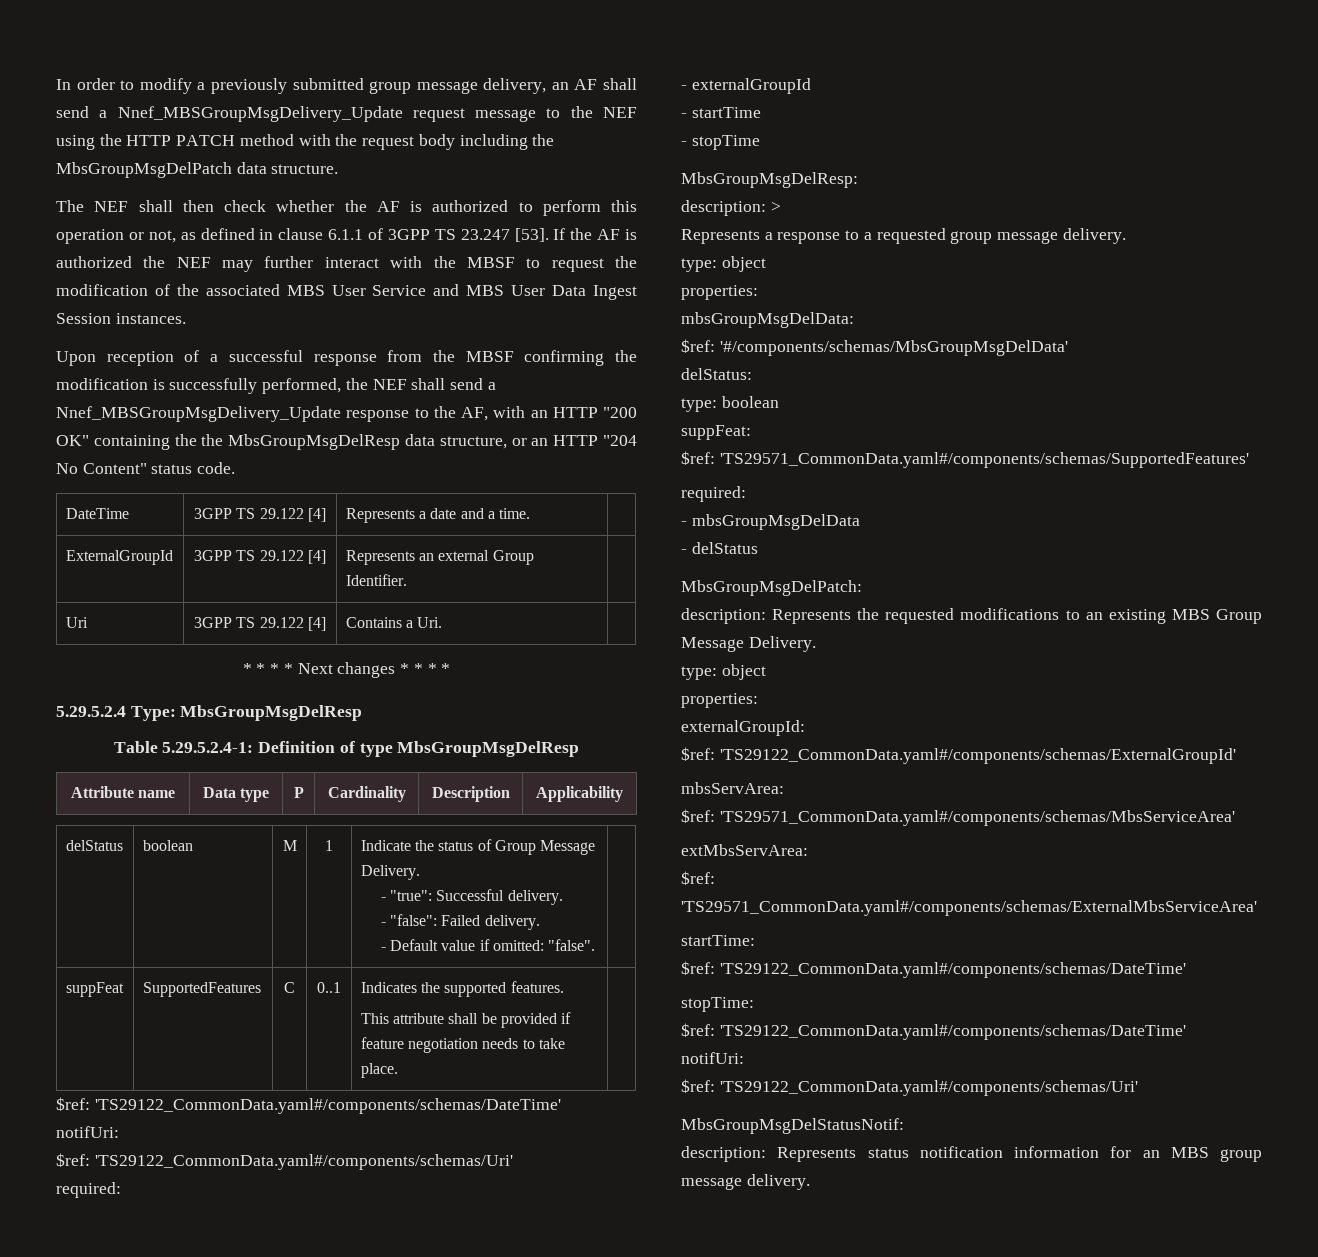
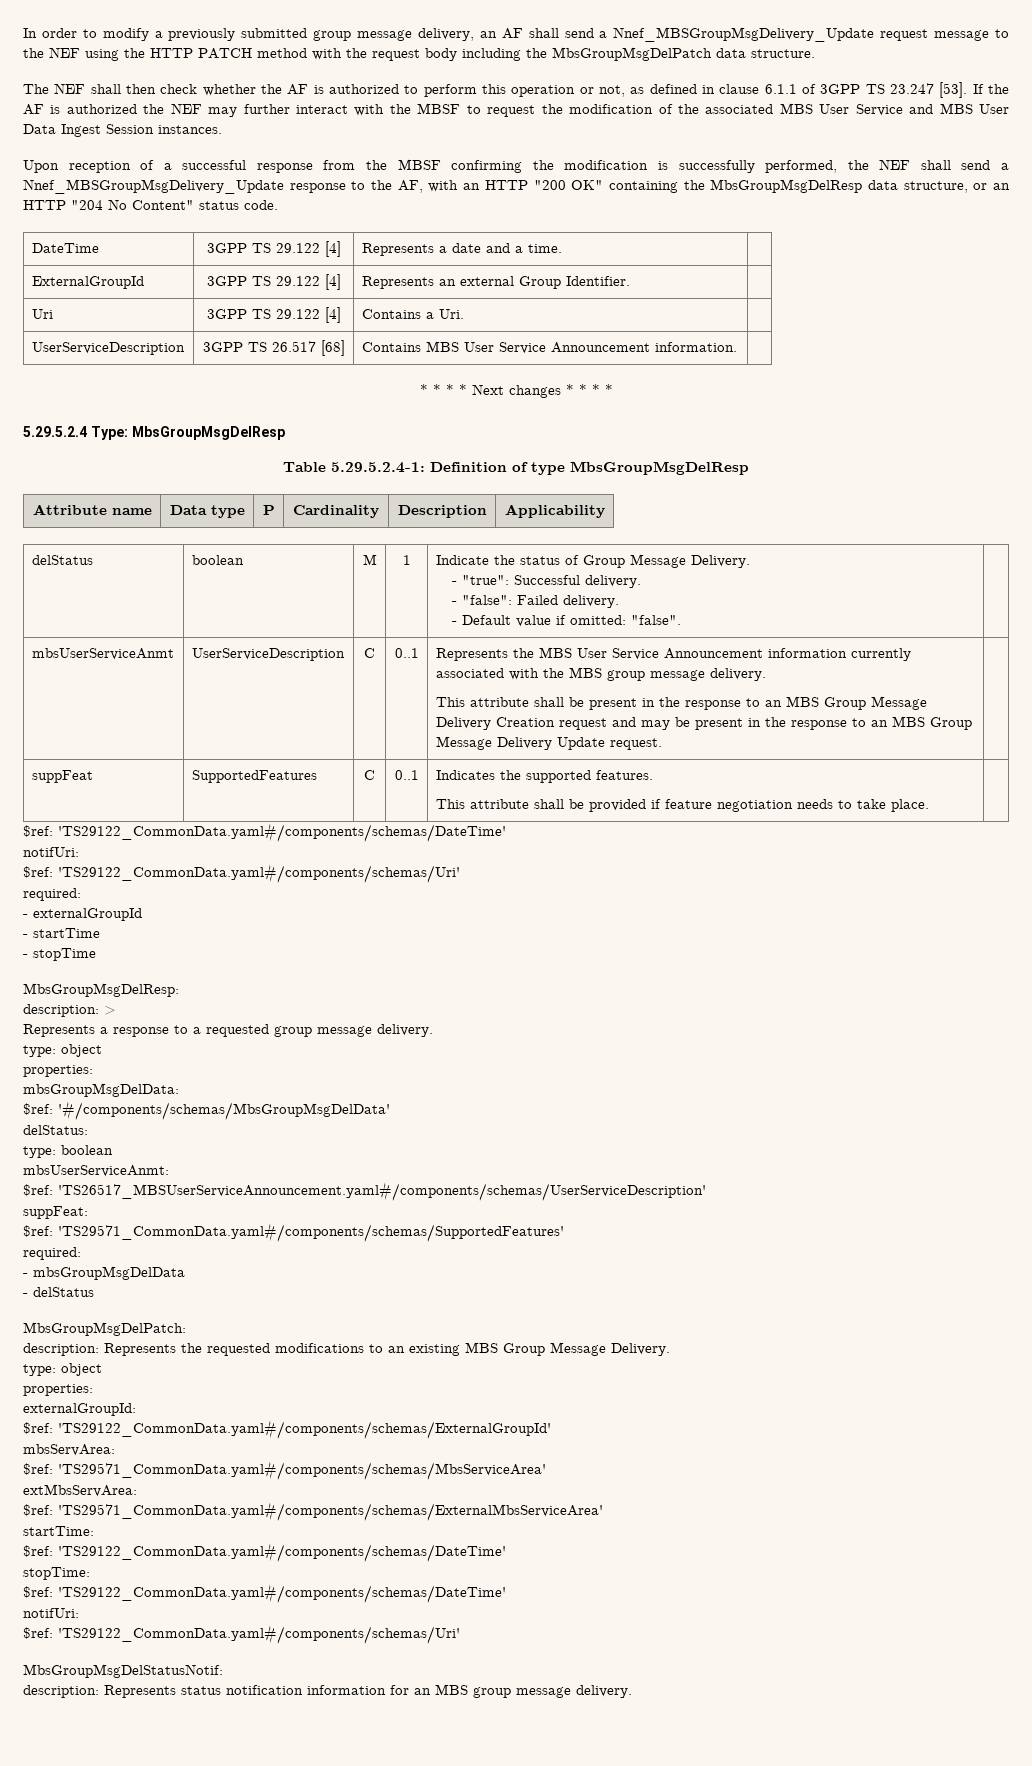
- Upon reception of a successful response from the MBSF confirming the modification is successfully performed, the NEF shall send a Nnef_MBSGroupMsgDelivery_Update response to the AF, with an HTTP "200 OK" containing the the MbsGroupMsgDelResp data structure, or an HTTP "204 No Content" status code.
+ Upon reception of a successful response from the MBSF confirming the modification is successfully performed, the NEF shall send a Nnef_MBSGroupMsgDelivery_Update response to the AF, with an HTTP "200 OK" containing the MbsGroupMsgDelResp data structure, or an HTTP "204 No Content" status code.
+ UserServiceDescription | 3GPP TS 26.517 [68] | Contains MBS User Service Announcement information. |
+ mbsUserServiceAnmt | UserServiceDescription | C | 0..1 | Represents the MBS User Service Announcement information currently associated with the MBS group message delivery.
+ This attribute shall be present in the response to an MBS Group Message Delivery Creation request and may be present in the response to an MBS Group Message Delivery Update request.
+ mbsUserServiceAnmt:
+ $ref: 'TS26517_MBSUserServiceAnnouncement.yaml#/components/schemas/UserServiceDescription'

